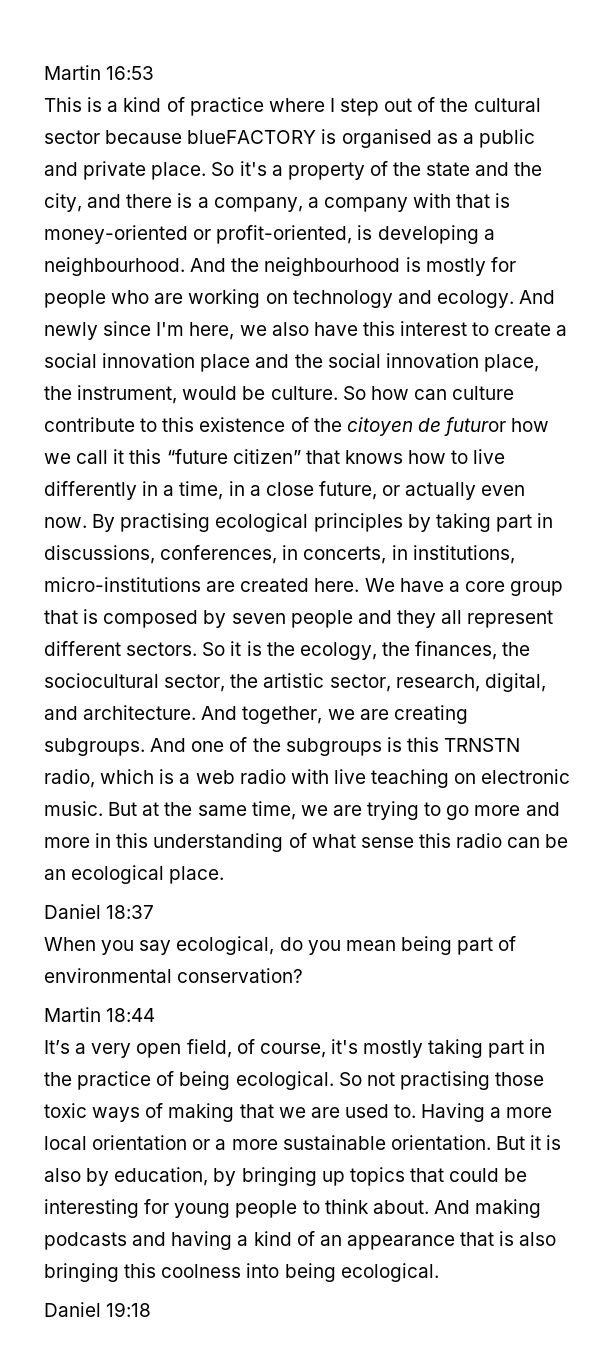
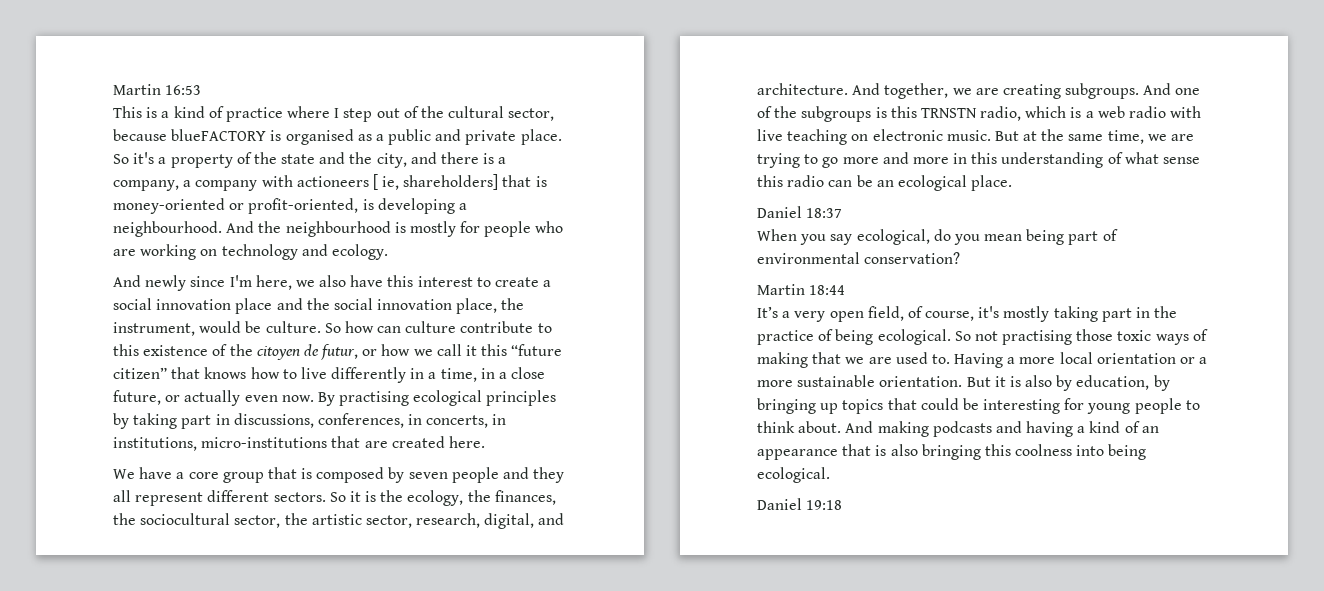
- This is a kind of practice where I step out of the cultural sector because blueFACTORY is organised as a public and private place.
+ This is a kind of practice where I step out of the cultural sector, because blueFACTORY is organised as a public and private place.
- So it's a property of the state and the city, and there is a company, a company with that is money-oriented or profit-oriented, is developing a neighbourhood.
+ So it's a property of the state and the city, and there is a company, a company with actioneers [ ie, shareholders] that is money-oriented or profit-oriented, is developing a neighbourhood.
- And the neighbourhood is mostly for people who are working on technology and ecology. And newly since I'm here, we also have this interest to create a social innovation place and the social innovation place, the instrument, would be culture.
+ And the neighbourhood is mostly for people who are working on technology and ecology.
+ And newly since I'm here, we also have this interest to create a social innovation place and the social innovation place, the instrument, would be culture.
- So how can culture contribute to this existence of the citoyen de futuror how we call it this “future citizen” that knows how to live differently in a time, in a close future, or actually even now.
+ So how can culture contribute to this existence of the citoyen de futur, or how we call it this “future citizen” that knows how to live differently in a time, in a close future, or actually even now.
- By practising ecological principles by taking part in discussions, conferences, in concerts, in institutions, micro-institutions are created here. We have a core group that is composed by seven people and they all represent different sectors.
+ By practising ecological principles by taking part in discussions, conferences, in concerts, in institutions, micro-institutions that are created here.
+ We have a core group that is composed by seven people and they all represent different sectors.

